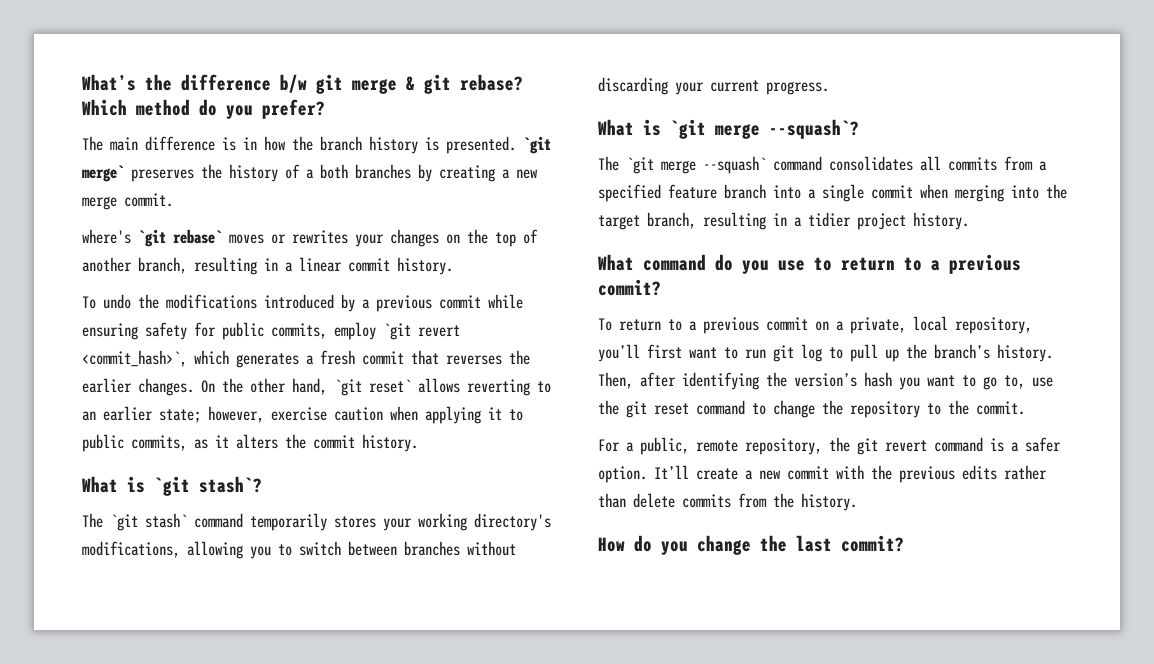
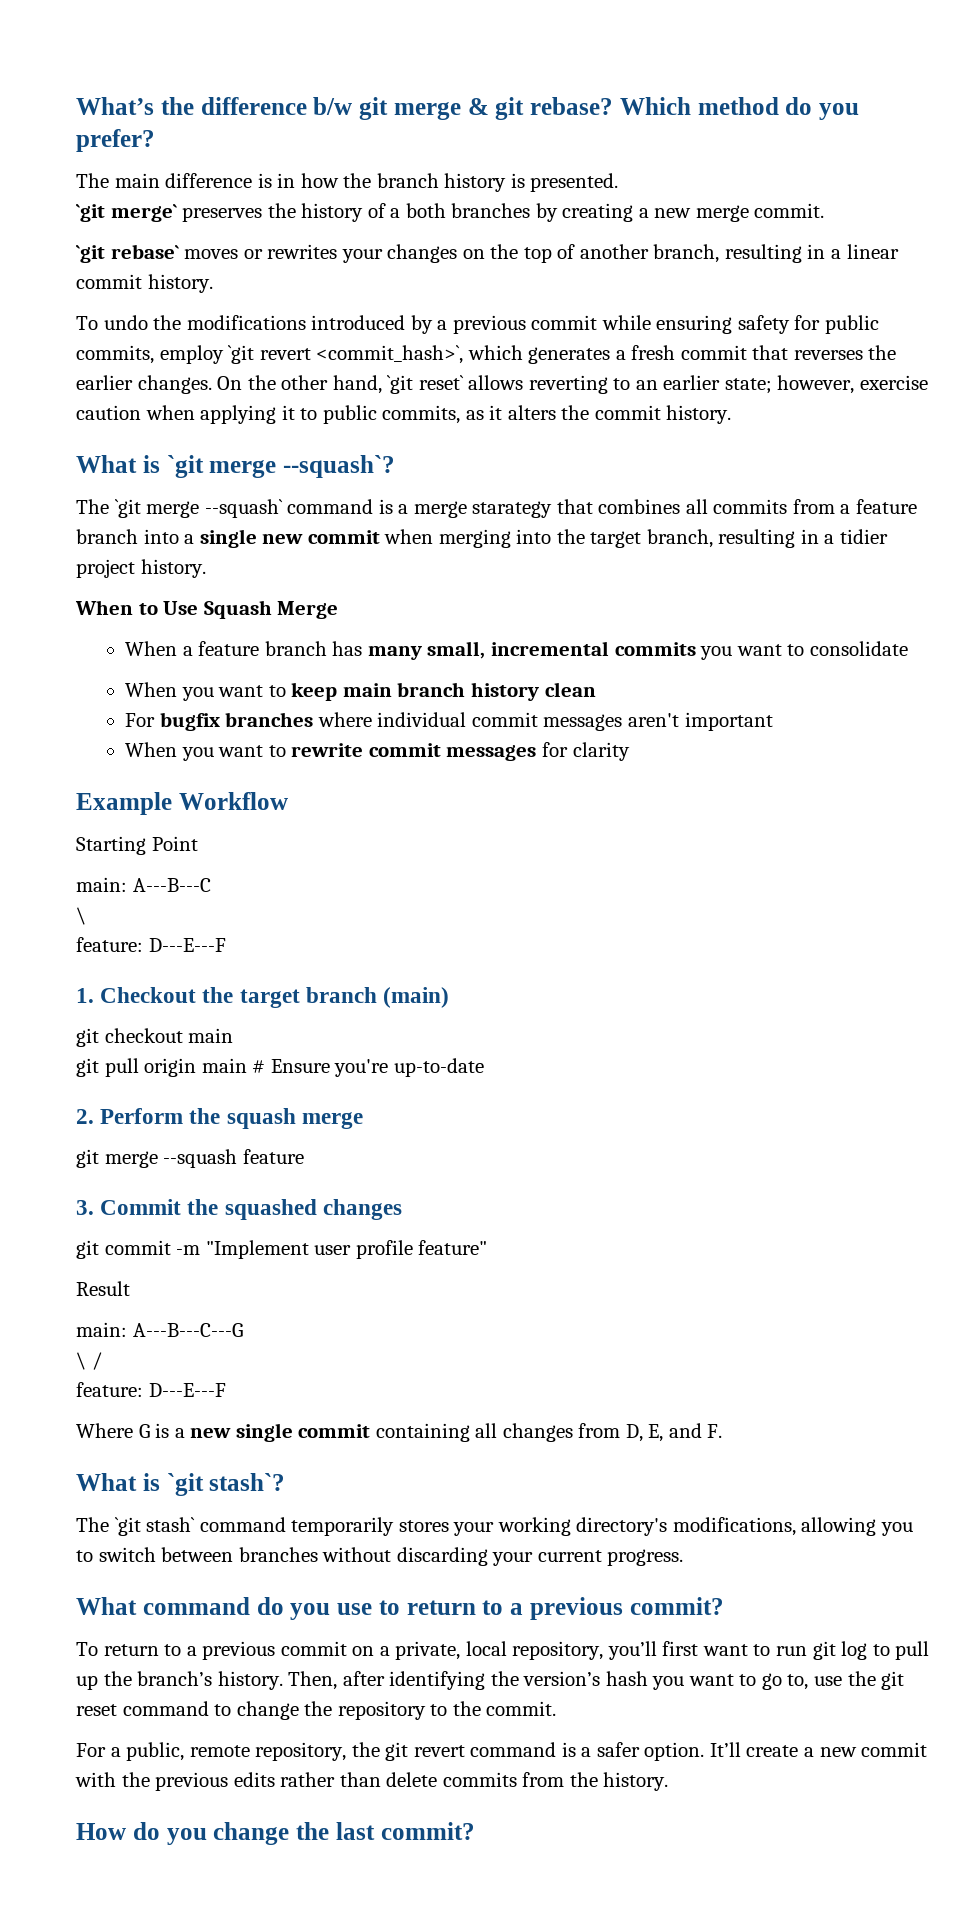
- The main difference is in how the branch history is presented. `git merge` preserves the history of a both branches by creating a new merge commit.
+ The main difference is in how the branch history is presented.
+ `git merge` preserves the history of a both branches by creating a new merge commit.
- where's `git rebase` moves or rewrites your changes on the top of another branch, resulting in a linear commit history.
+ `git rebase` moves or rewrites your changes on the top of another branch, resulting in a linear commit history.
+ What is `git merge --squash`?
+ The `git merge --squash` command is a merge starategy that combines all commits from a feature branch into a single new commit when merging into the target branch, resulting in a tidier project history.
+ When to Use Squash Merge
+ When a feature branch has many small, incremental commits you want to consolidate
+ When you want to keep main branch history clean
+ For bugfix branches where individual commit messages aren't important
+ When you want to rewrite commit messages for clarity
+ Example Workflow
+ Starting Point
+ main: A---B---C
+ \
+ feature: D---E---F
+ 1. Checkout the target branch (main)
+ git checkout main
+ git pull origin main # Ensure you're up-to-date
+ 2. Perform the squash merge
+ git merge --squash feature
+ 3. Commit the squashed changes
+ git commit -m "Implement user profile feature"
+ Result
+ main: A---B---C---G
+ \ /
+ feature: D---E---F
+ Where G is a new single commit containing all changes from D, E, and F.
- What is `git merge --squash`?
- The `git merge --squash` command consolidates all commits from a specified feature branch into a single commit when merging into the target branch, resulting in a tidier project history.

